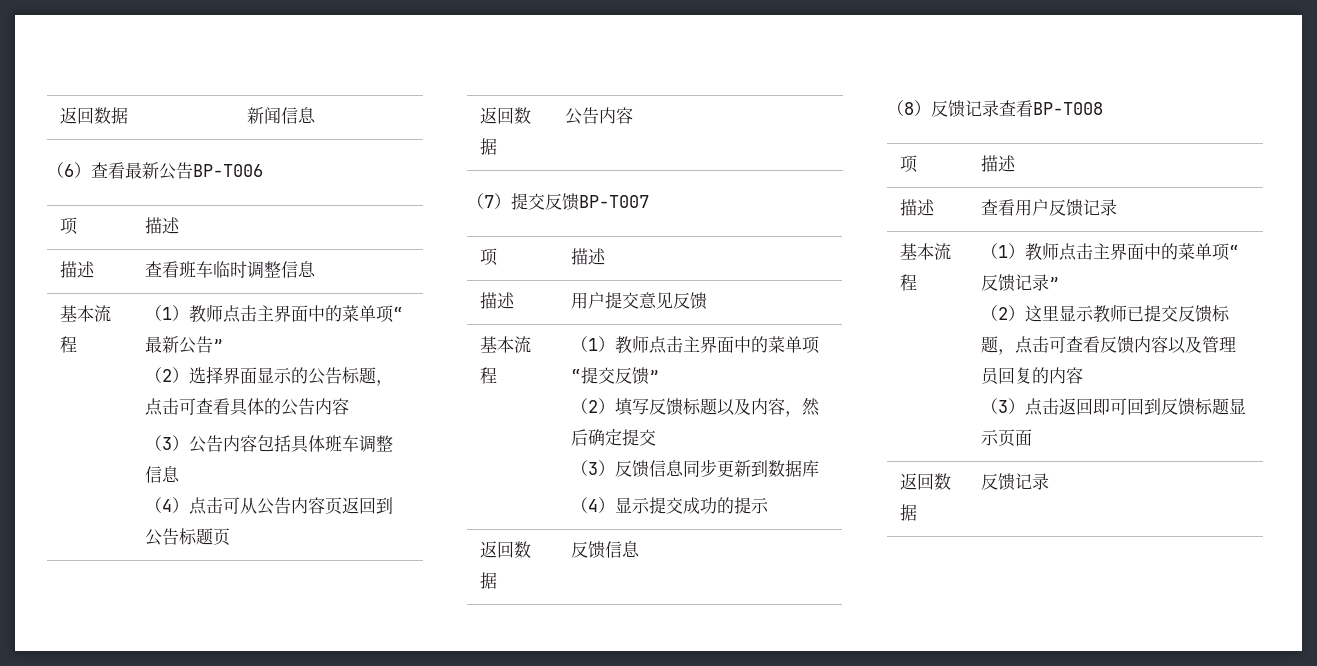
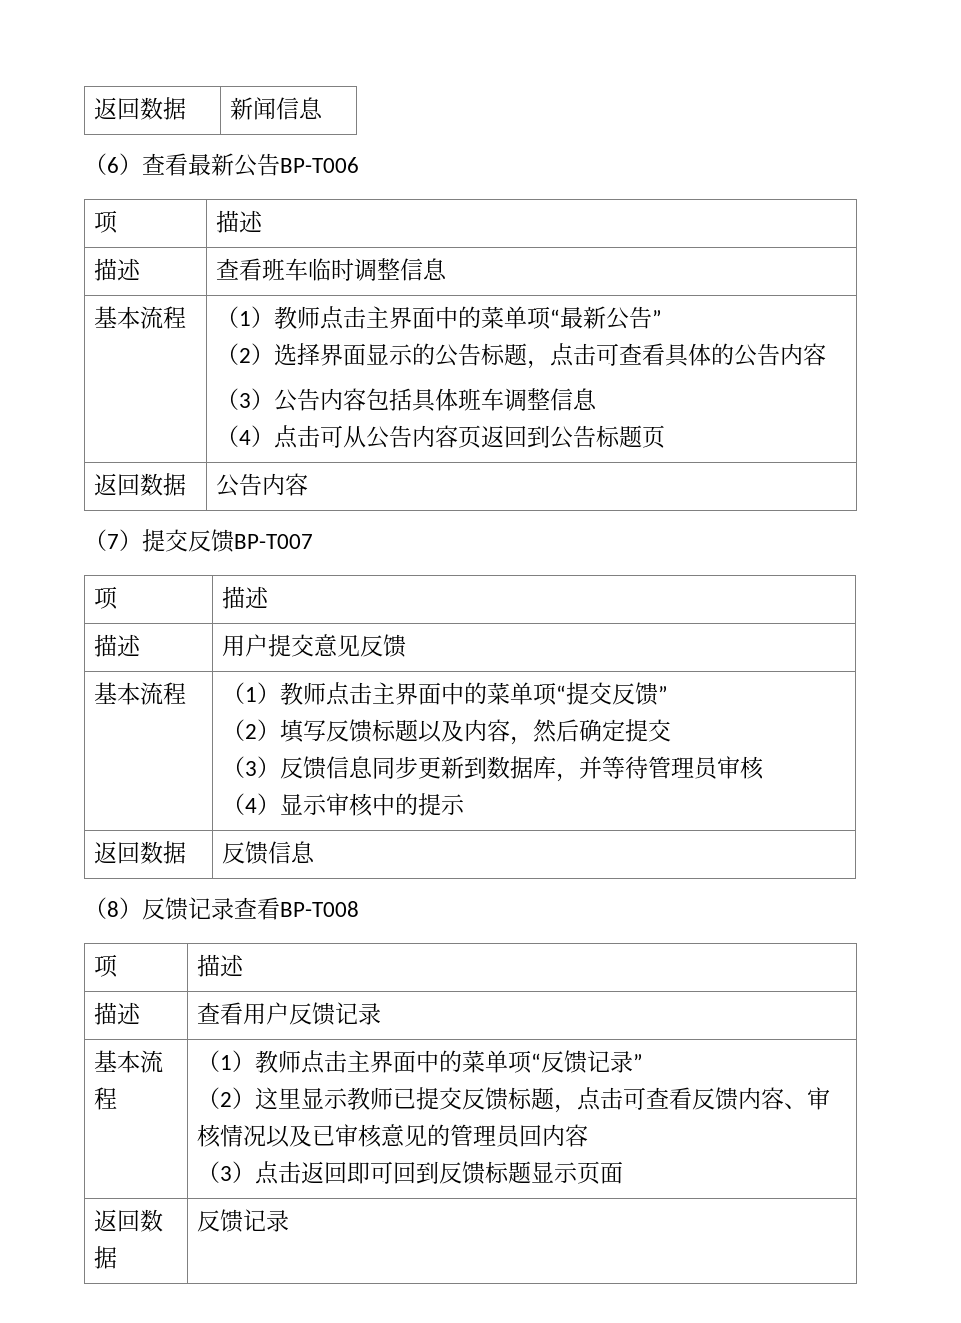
- （3）反馈信息同步更新到数据库
+ （3）反馈信息同步更新到数据库，并等待管理员审核
- （4）显示提交成功的提示
+ （4）显示审核中的提示
- （2）这里显示教师已提交反馈标题，点击可查看反馈内容以及管理员回复的内容
+ （2）这里显示教师已提交反馈标题，点击可查看反馈内容、审核情况以及已审核意见的管理员回内容

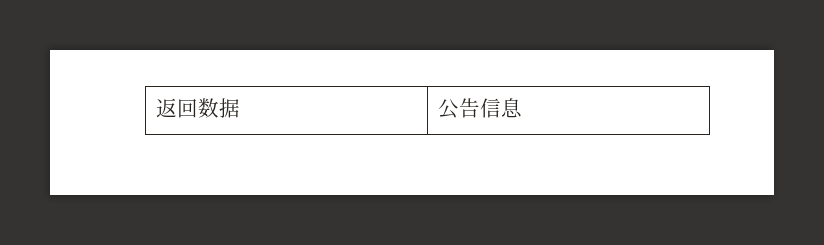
- 返回数据 | 新闻信息
- （6）查看最新公告BP-T006
- 项 | 描述
- 描述 | 查看班车临时调整信息
- 基本流程 | （1）教师点击主界面中的菜单项“最新公告”
- （2）选择界面显示的公告标题，点击可查看具体的公告内容
- （3）公告内容包括具体班车调整信息
- （4）点击可从公告内容页返回到公告标题页
- 返回数据 | 公告内容
- （7）提交反馈BP-T007
- 项 | 描述
- 描述 | 用户提交意见反馈
- 基本流程 | （1）教师点击主界面中的菜单项“提交反馈”
- （2）填写反馈标题以及内容，然后确定提交
- （3）反馈信息同步更新到数据库，并等待管理员审核
- （4）显示审核中的提示
- 返回数据 | 反馈信息
- （8）反馈记录查看BP-T008
- 项 | 描述
- 描述 | 查看用户反馈记录
- 基本流程 | （1）教师点击主界面中的菜单项“反馈记录”
- （2）这里显示教师已提交反馈标题，点击可查看反馈内容、审核情况以及已审核意见的管理员回内容
- （3）点击返回即可回到反馈标题显示页面
- 返回数据 | 反馈记录
+ 返回数据 | 公告信息

